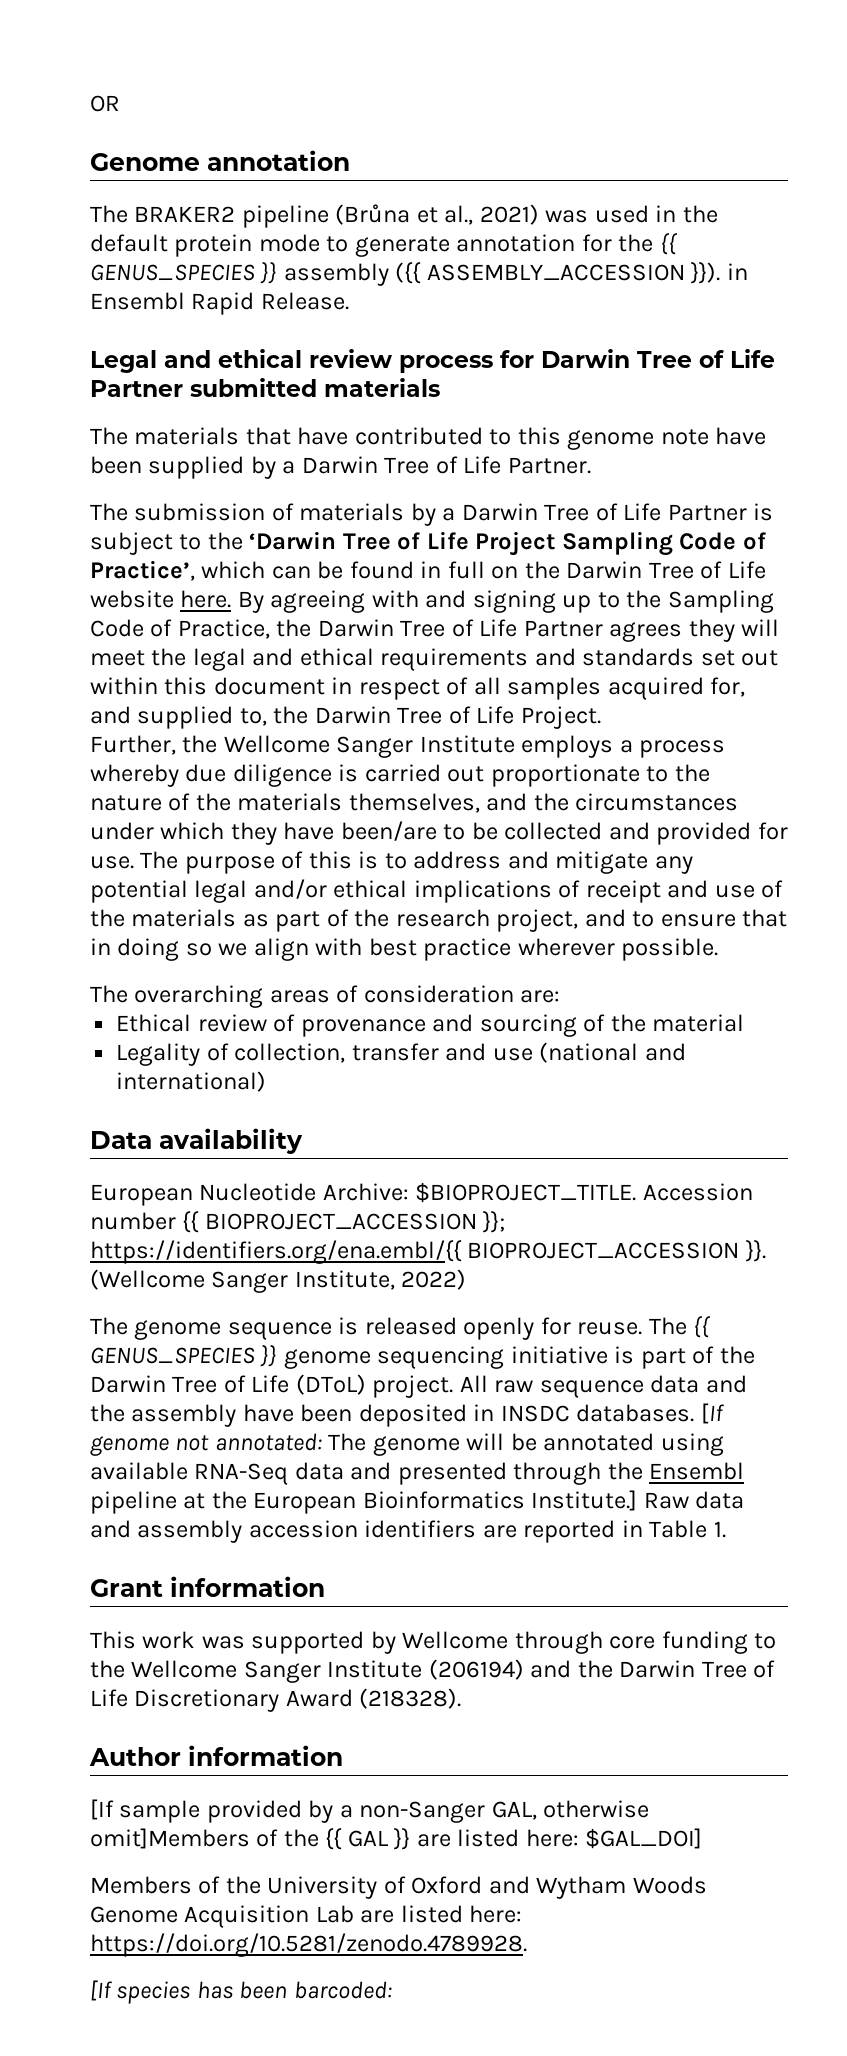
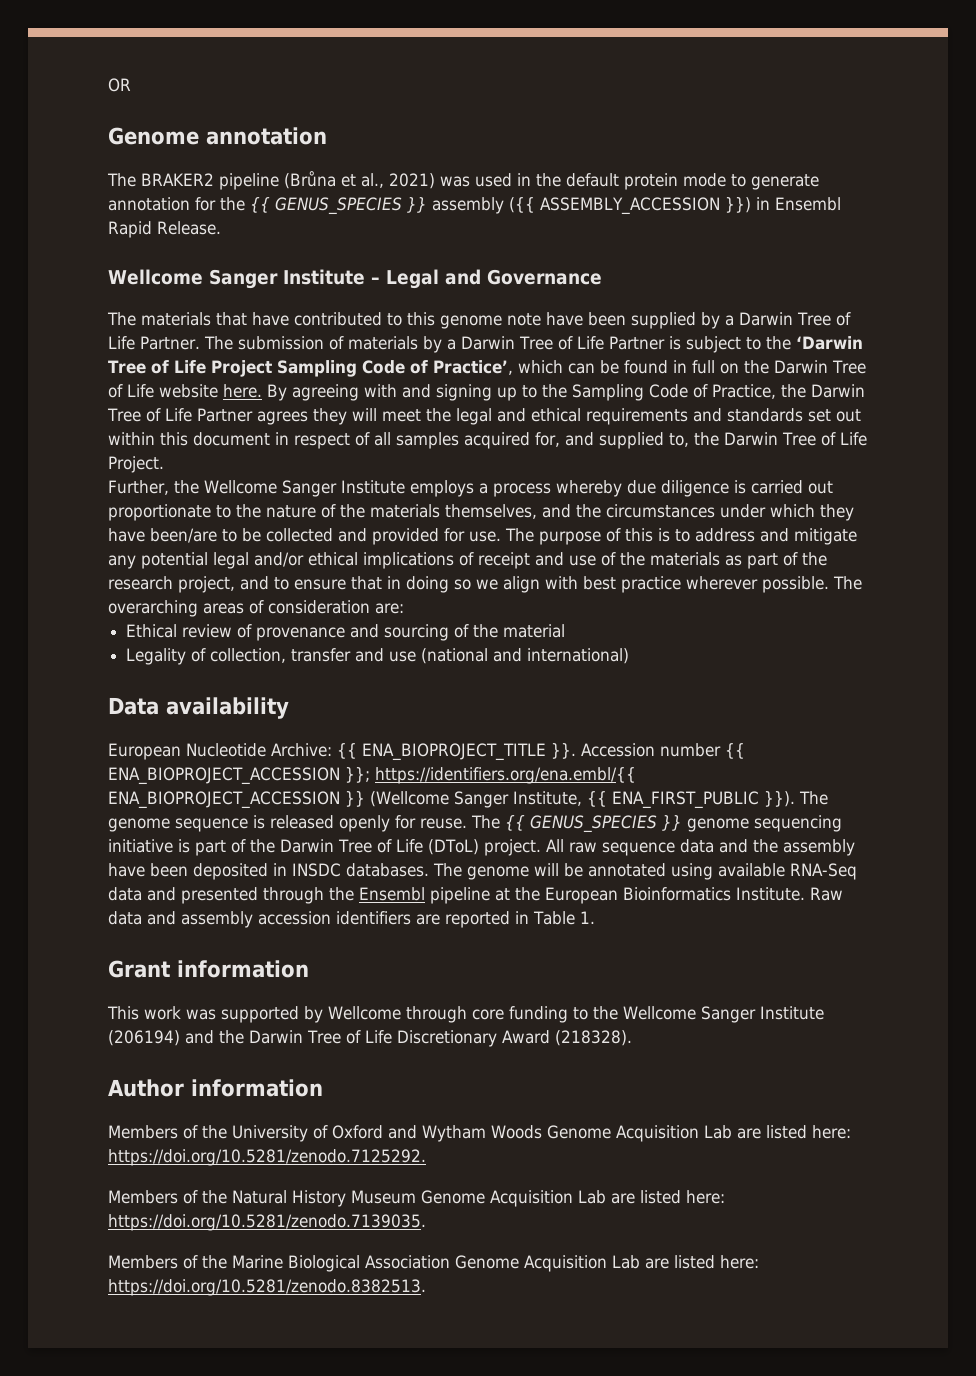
- The BRAKER2 pipeline (Brůna et al., 2021) was used in the default protein mode to generate annotation for the {{ GENUS_SPECIES }} assembly ({{ ASSEMBLY_ACCESSION }}). in Ensembl Rapid Release.
+ The BRAKER2 pipeline (Brůna et al., 2021) was used in the default protein mode to generate annotation for the {{ GENUS_SPECIES }} assembly ({{ ASSEMBLY_ACCESSION }}) in Ensembl Rapid Release.
- Legal and ethical review process for Darwin Tree of Life Partner submitted materials
+ Wellcome Sanger Institute – Legal and Governance
- The materials that have contributed to this genome note have been supplied by a Darwin Tree of Life Partner.
- The submission of materials by a Darwin Tree of Life Partner is subject to the ‘Darwin Tree of Life Project Sampling Code of Practice’, which can be found in full on the Darwin Tree of Life website here.
+ The materials that have contributed to this genome note have been supplied by a Darwin Tree of Life Partner. The submission of materials by a Darwin Tree of Life Partner is subject to the ‘Darwin Tree of Life Project Sampling Code of Practice’, which can be found in full on the Darwin Tree of Life website here.
- The purpose of this is to address and mitigate any potential legal and/or ethical implications of receipt and use of the materials as part of the research project, and to ensure that in doing so we align with best practice wherever possible.
- The overarching areas of consideration are:
+ The purpose of this is to address and mitigate any potential legal and/or ethical implications of receipt and use of the materials as part of the research project, and to ensure that in doing so we align with best practice wherever possible. The overarching areas of consideration are:
- European Nucleotide Archive: $BIOPROJECT_TITLE.
+ European Nucleotide Archive: {{ ENA_BIOPROJECT_TITLE }}.
- Accession number {{ BIOPROJECT_ACCESSION }}; https://identifiers.org/ena.embl/{{ BIOPROJECT_ACCESSION }}. (Wellcome Sanger Institute, 2022)
- The genome sequence is released openly for reuse.
+ Accession number {{ ENA_BIOPROJECT_ACCESSION }}; https://identifiers.org/ena.embl/{{ ENA_BIOPROJECT_ACCESSION }} (Wellcome Sanger Institute, {{ ENA_FIRST_PUBLIC }}). The genome sequence is released openly for reuse.
- [If genome not annotated: The genome will be annotated using available RNA-Seq data and presented through the Ensembl pipeline at the European Bioinformatics Institute.]
+ The genome will be annotated using available RNA-Seq data and presented through the Ensembl pipeline at the European Bioinformatics Institute.
- [If sample provided by a non-Sanger GAL, otherwise omit]Members of the {{ GAL }} are listed here: $GAL_DOI]
- Members of the University of Oxford and Wytham Woods Genome Acquisition Lab are listed here: https://doi.org/10.5281/zenodo.4789928.
- [If species has been barcoded:
+ Members of the University of Oxford and Wytham Woods Genome Acquisition Lab are listed here: https://doi.org/10.5281/zenodo.7125292.
+ Members of the Natural History Museum Genome Acquisition Lab are listed here: https://doi.org/10.5281/zenodo.7139035.
+ Members of the Marine Biological Association Genome Acquisition Lab are listed here: https://doi.org/10.5281/zenodo.8382513.

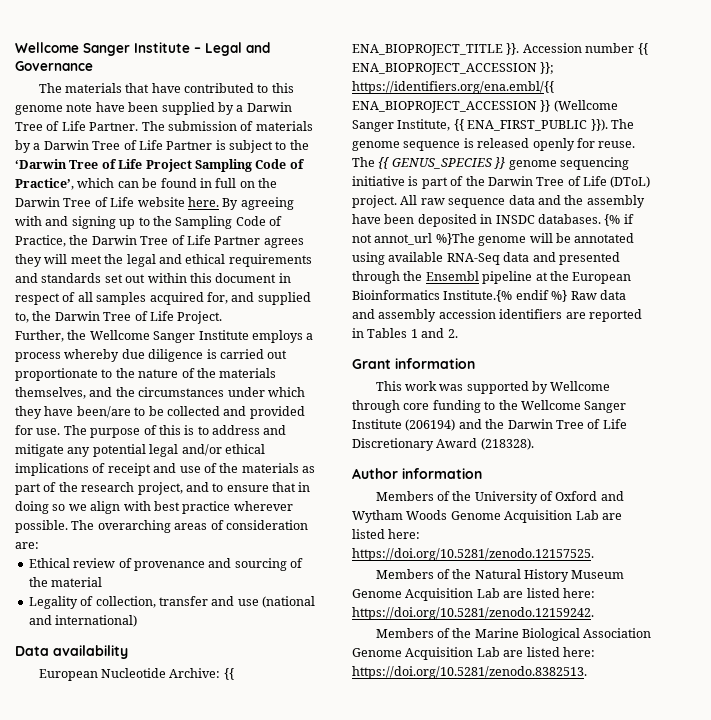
- OR
- Genome annotation
- The BRAKER2 pipeline (Brůna et al., 2021) was used in the default protein mode to generate annotation for the {{ GENUS_SPECIES }} assembly ({{ ASSEMBLY_ACCESSION }}) in Ensembl Rapid Release.
- The genome will be annotated using available RNA-Seq data and presented through the Ensembl pipeline at the European Bioinformatics Institute. Raw data and assembly accession identifiers are reported in Table 1.
+ {% if not annot_url %}The genome will be annotated using available RNA-Seq data and presented through the Ensembl pipeline at the European Bioinformatics Institute.{% endif %} Raw data and assembly accession identifiers are reported in Tables 1 and 2.
- Members of the University of Oxford and Wytham Woods Genome Acquisition Lab are listed here: https://doi.org/10.5281/zenodo.7125292.
+ Members of the University of Oxford and Wytham Woods Genome Acquisition Lab are listed here: https://doi.org/10.5281/zenodo.12157525.
- Members of the Natural History Museum Genome Acquisition Lab are listed here: https://doi.org/10.5281/zenodo.7139035.
+ Members of the Natural History Museum Genome Acquisition Lab are listed here: https://doi.org/10.5281/zenodo.12159242.

